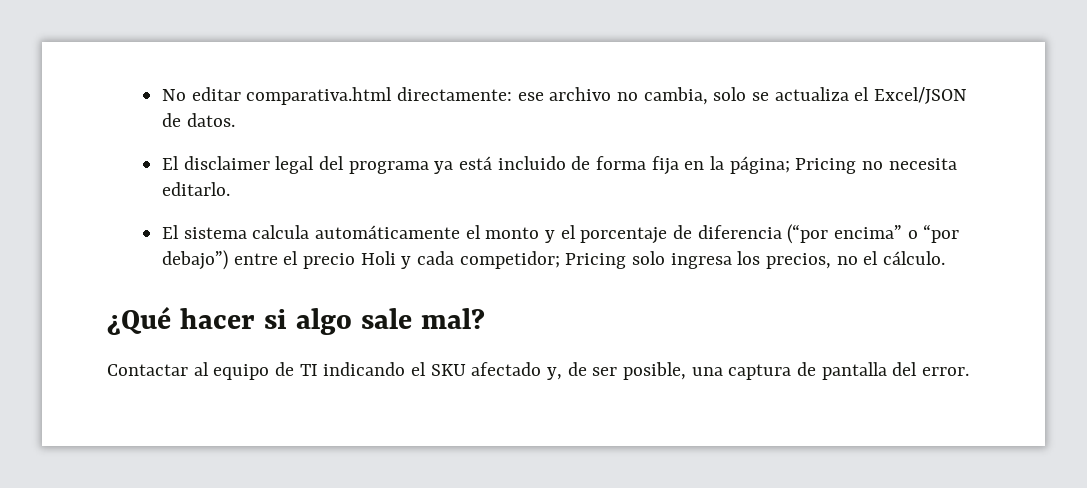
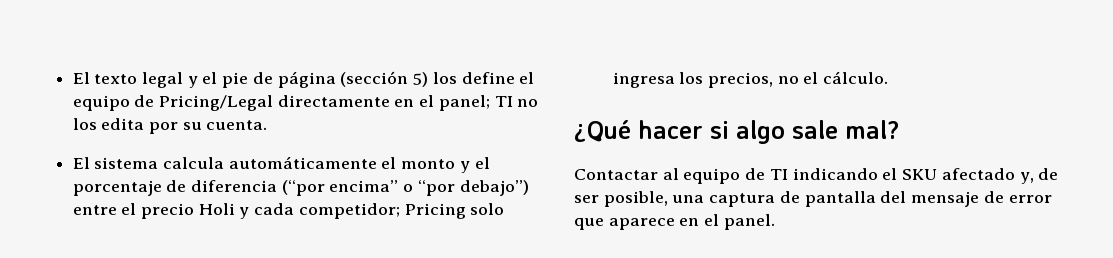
- No editar comparativa.html directamente: ese archivo no cambia, solo se actualiza el Excel/JSON de datos.
- El disclaimer legal del programa ya está incluido de forma fija en la página; Pricing no necesita editarlo.
+ El texto legal y el pie de página (sección 5) los define el equipo de Pricing/Legal directamente en el panel; TI no los edita por su cuenta.
- Contactar al equipo de TI indicando el SKU afectado y, de ser posible, una captura de pantalla del error.
+ Contactar al equipo de TI indicando el SKU afectado y, de ser posible, una captura de pantalla del mensaje de error que aparece en el panel.

